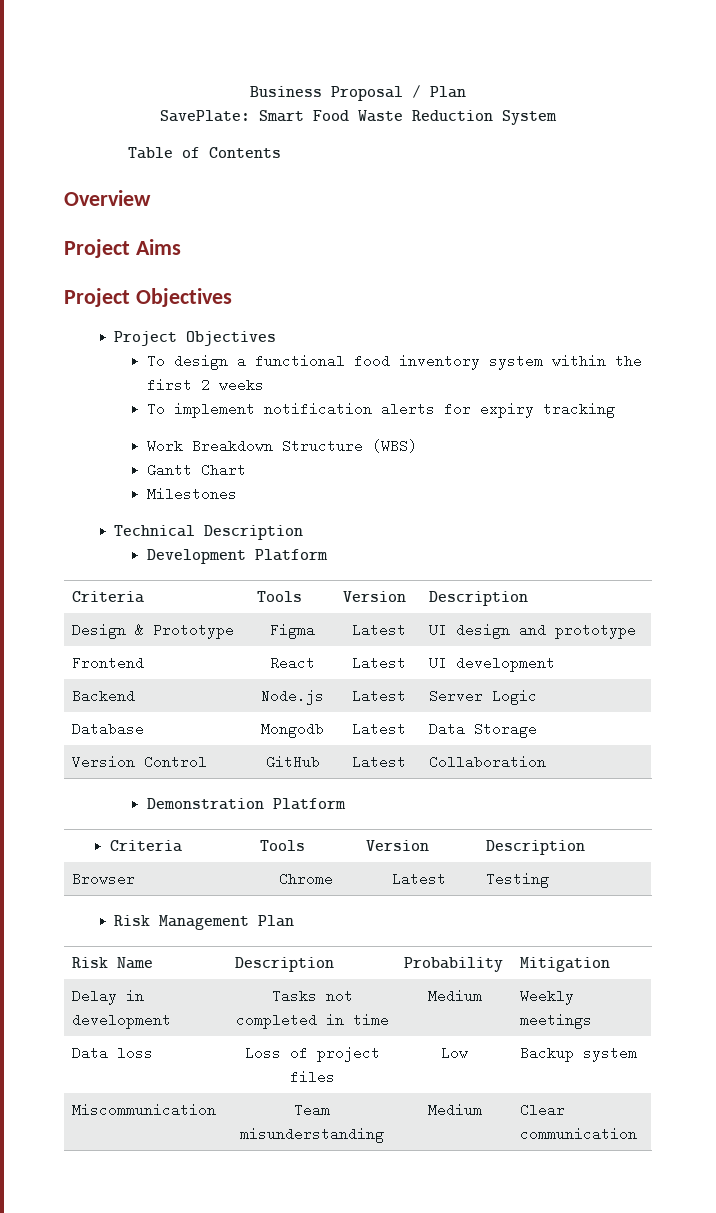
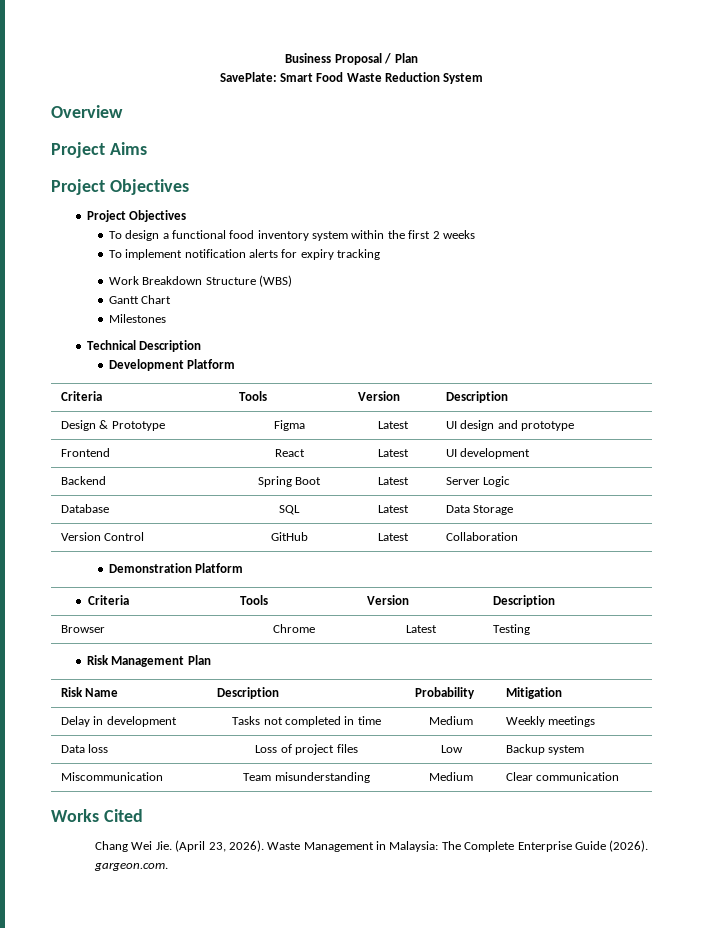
- Table of Contents
- Backend | Node.js | Latest | Server Logic
+ Backend | Spring Boot | Latest | Server Logic
- Database | Mongodb | Latest | Data Storage
+ Database | SQL | Latest | Data Storage
+ Works Cited
+ Chang Wei Jie. (April 23, 2026). Waste Management in Malaysia: The Complete Enterprise Guide (2026). gargeon.com.

